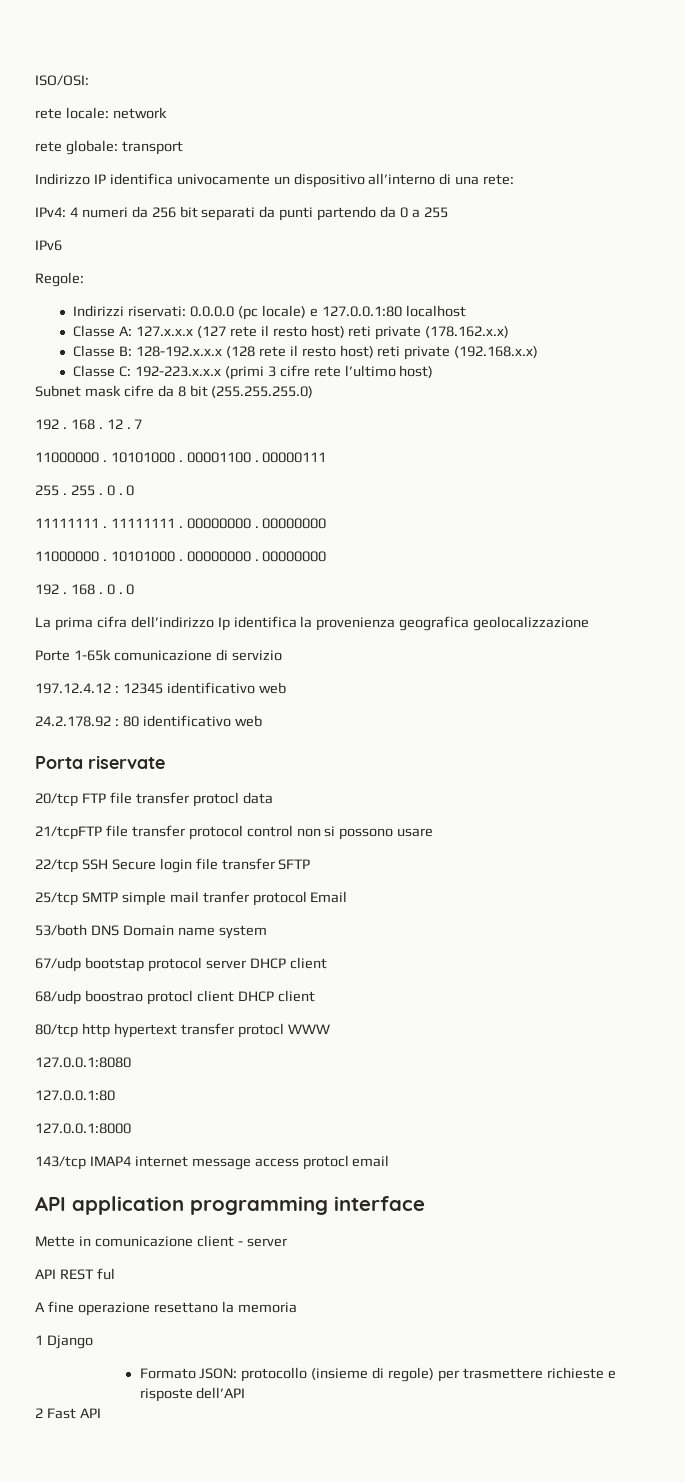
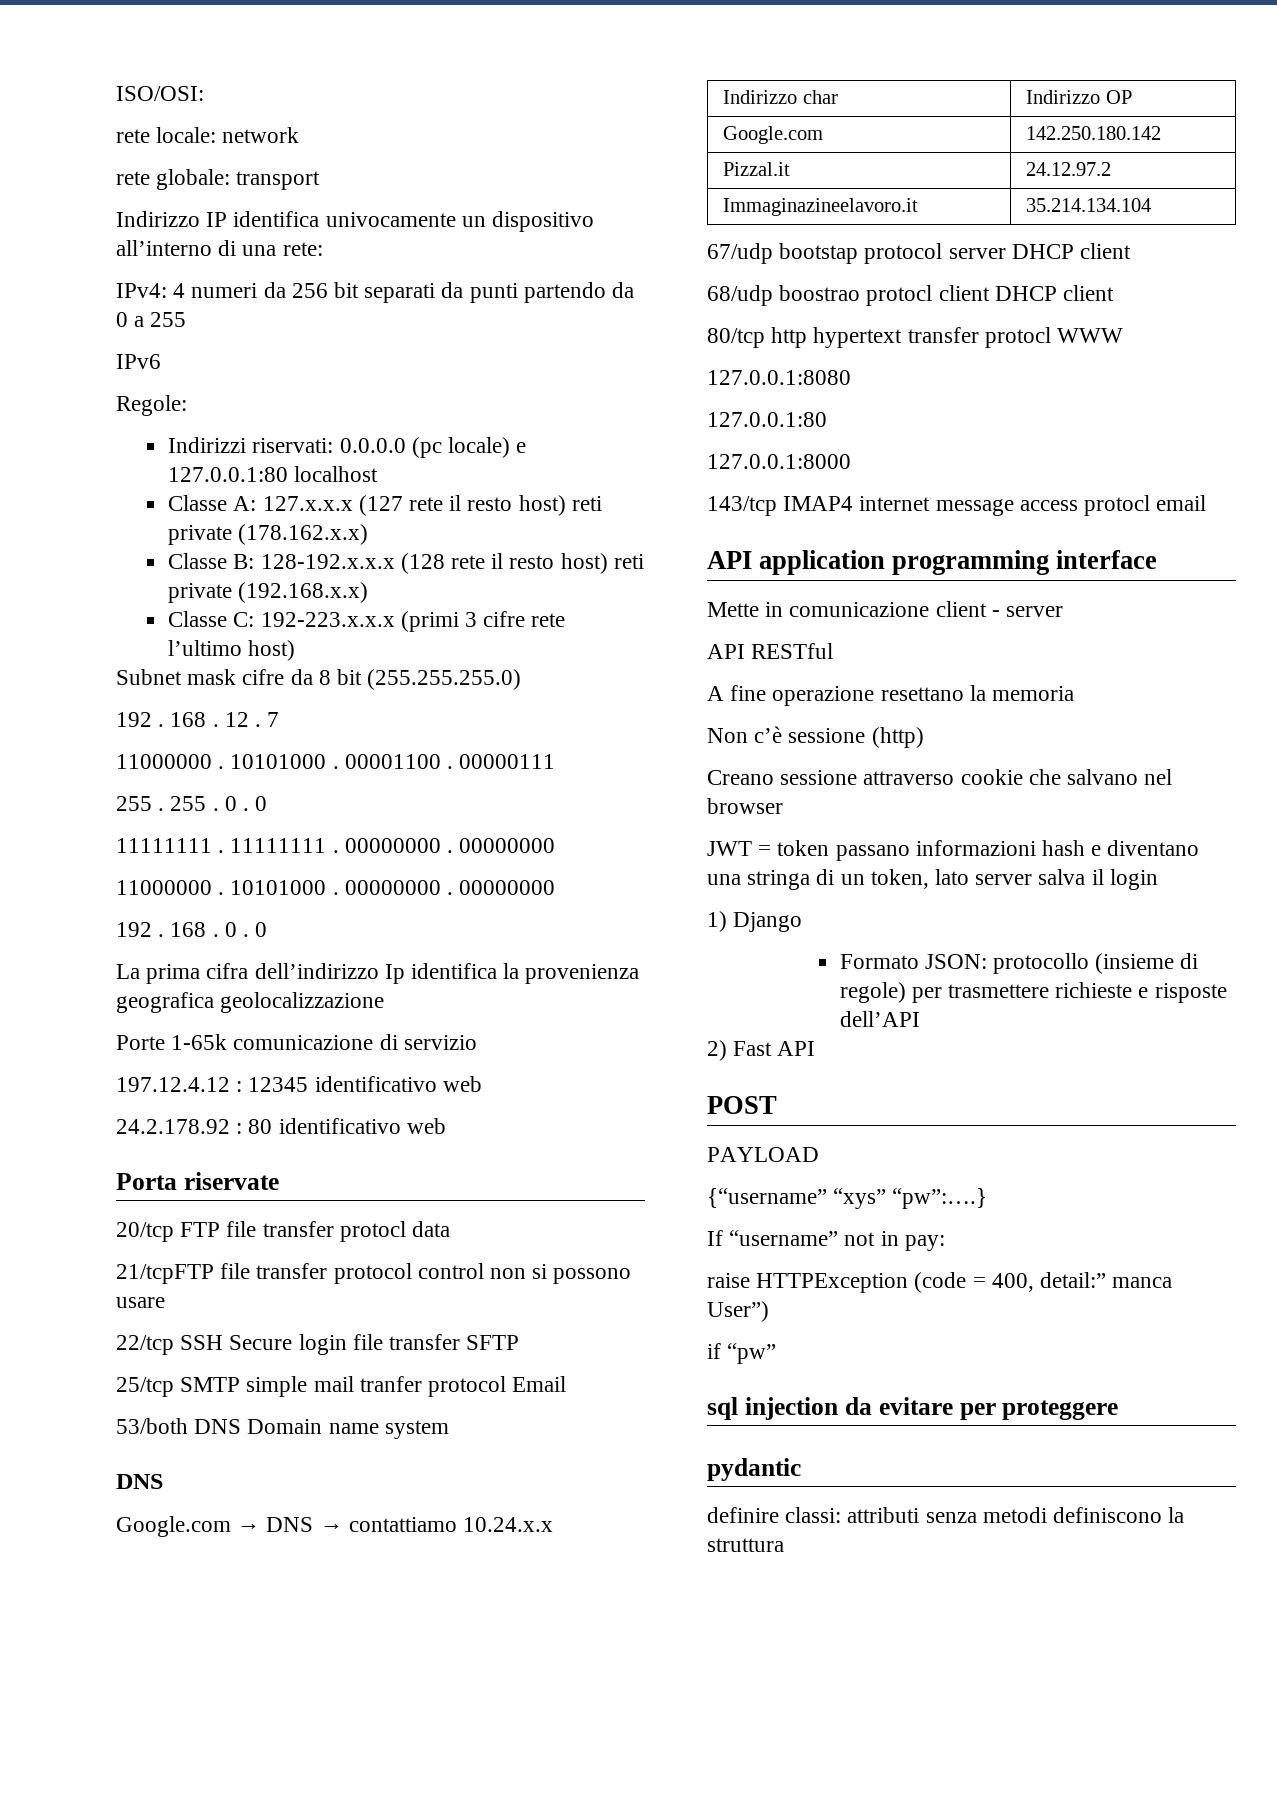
  53/both DNS Domain name system
+ DNS
+ Google.com → DNS → contattiamo 10.24.x.x
+ Indirizzo char | Indirizzo OP
+ Google.com | 142.250.180.142
+ Pizzal.it | 24.12.97.2
+ Immaginazineelavoro.it | 35.214.134.104
- API REST ful
+ API RESTful
- 1 Django
+ Non c’è sessione (http)
+ Creano sessione attraverso cookie che salvano nel browser
+ JWT = token passano informazioni hash e diventano una stringa di un token, lato server salva il login
+ 1) Django
- 2 Fast API
+ 2) Fast API
+ POST
+ PAYLOAD
+ {“username” “xys” “pw”:….}
+ If “username” not in pay:
+ raise HTTPException (code = 400, detail:” manca User”)
+ if “pw”
+ sql injection da evitare per proteggere
+ pydantic
+ definire classi: attributi senza metodi definiscono la struttura

